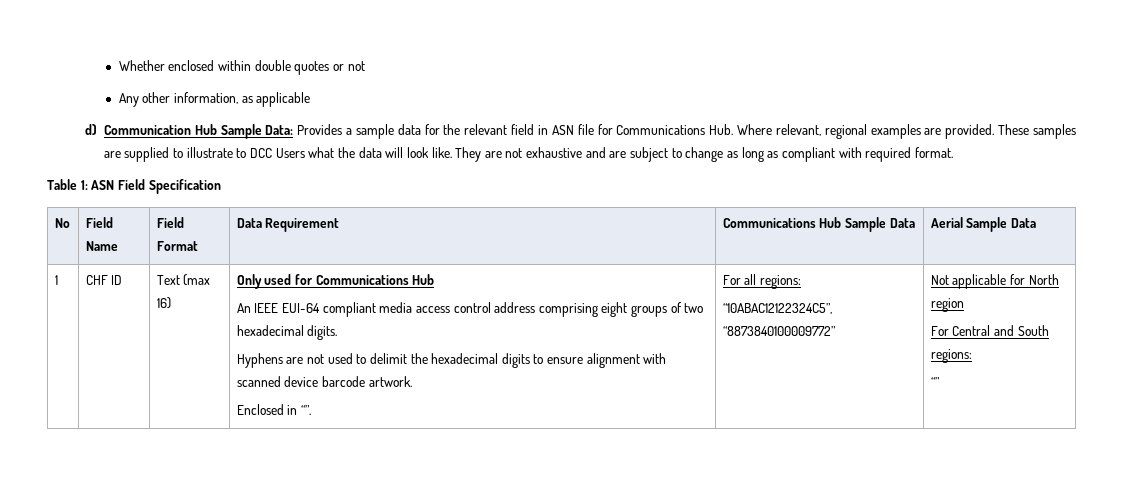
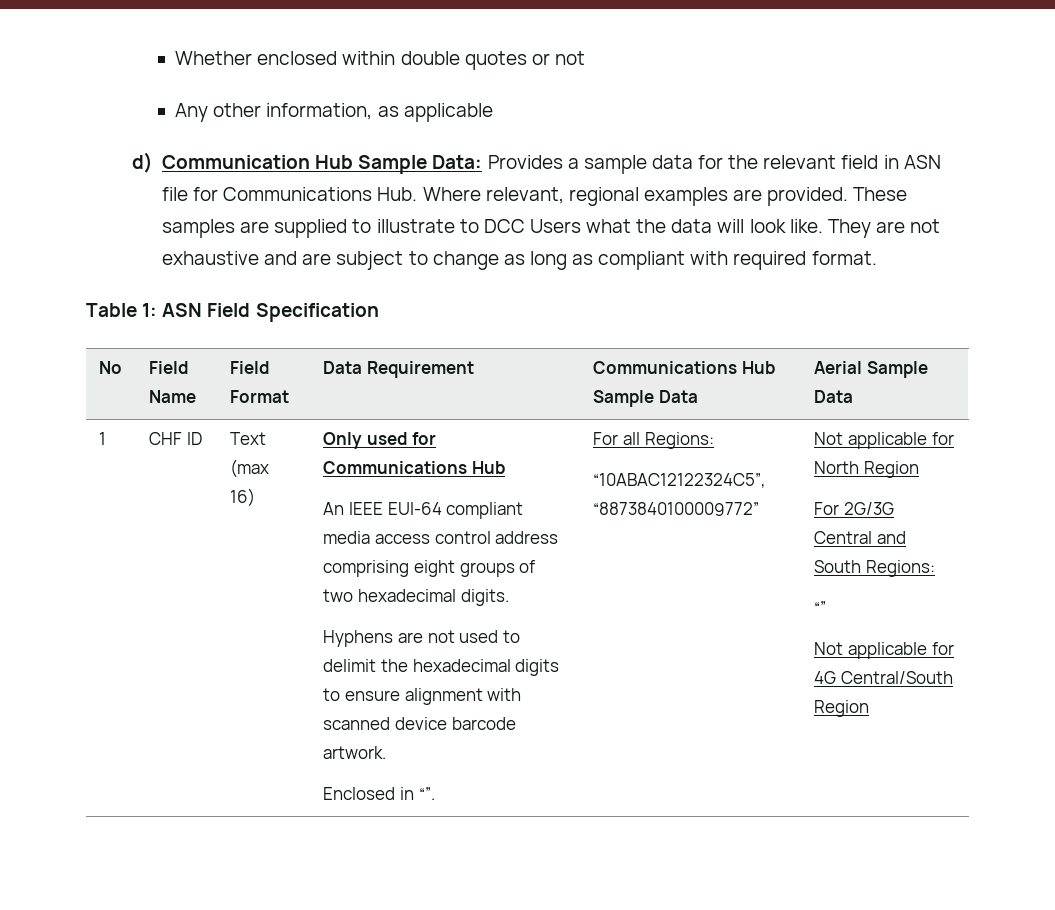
- For all regions:
+ For all Regions:
- Not applicable for North region
- For Central and South regions:
+ Not applicable for North Region
+ For 2G/3G Central and South Regions:
+ Not applicable for 4G Central/South Region

